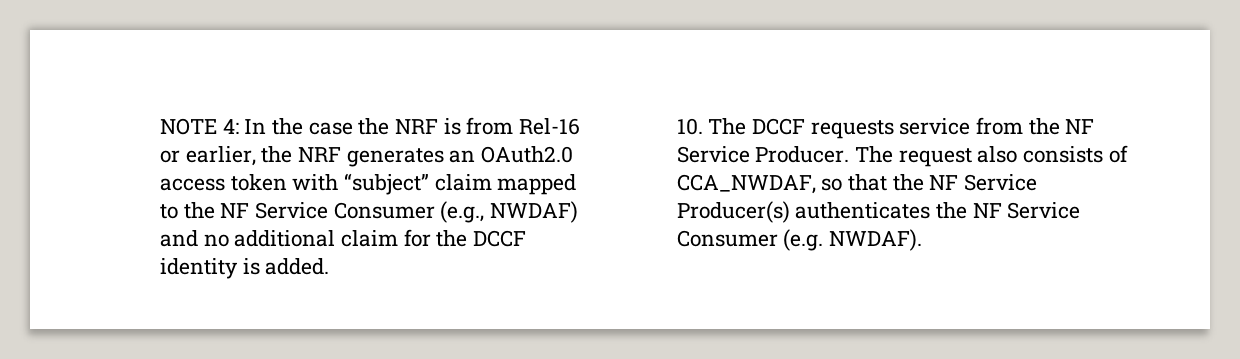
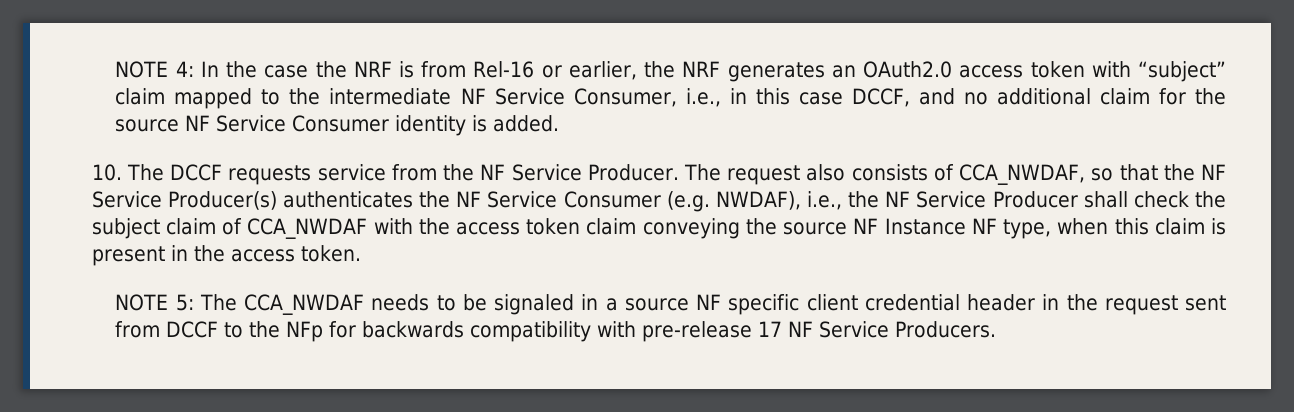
- NOTE 4: In the case the NRF is from Rel-16 or earlier, the NRF generates an OAuth2.0 access token with “subject” claim mapped to the NF Service Consumer (e.g., NWDAF) and no additional claim for the DCCF identity is added.
+ NOTE 4: In the case the NRF is from Rel-16 or earlier, the NRF generates an OAuth2.0 access token with “subject” claim mapped to the intermediate NF Service Consumer, i.e., in this case DCCF, and no additional claim for the source NF Service Consumer identity is added.
- The request also consists of CCA_NWDAF, so that the NF Service Producer(s) authenticates the NF Service Consumer (e.g. NWDAF).
+ The request also consists of CCA_NWDAF, so that the NF Service Producer(s) authenticates the NF Service Consumer (e.g. NWDAF), i.e., the NF Service Producer shall check the subject claim of CCA_NWDAF with the access token claim conveying the source NF Instance NF type, when this claim is present in the access token.
+ NOTE 5: The CCA_NWDAF needs to be signaled in a source NF specific client credential header in the request sent from DCCF to the NFp for backwards compatibility with pre-release 17 NF Service Producers.

